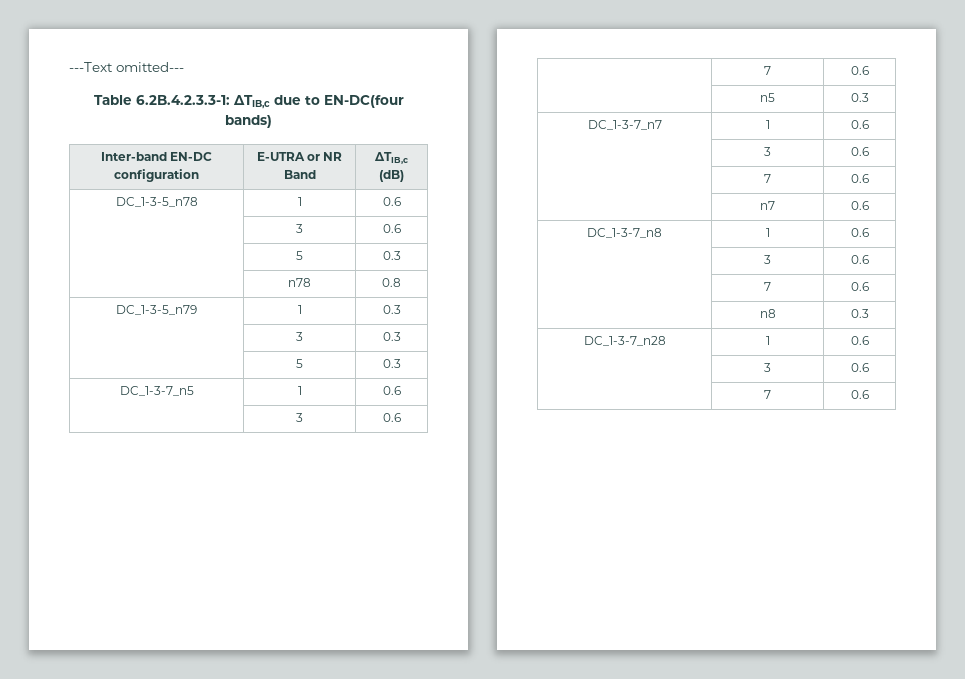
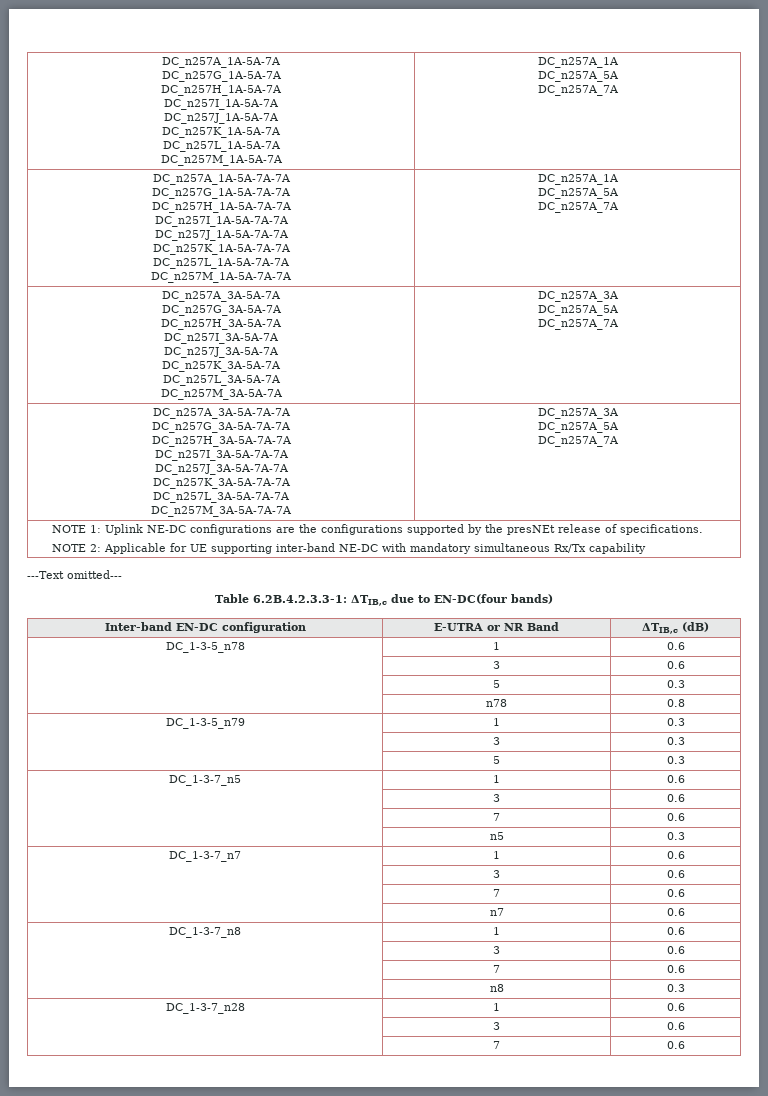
+ DC_n257A_1A-5A-7A
+ DC_n257G_1A-5A-7A
+ DC_n257H_1A-5A-7A
+ DC_n257I_1A-5A-7A
+ DC_n257J_1A-5A-7A
+ DC_n257K_1A-5A-7A
+ DC_n257L_1A-5A-7A
+ DC_n257M_1A-5A-7A | DC_n257A_1A
+ DC_n257A_5A
+ DC_n257A_7A
+ DC_n257A_1A-5A-7A-7A
+ DC_n257G_1A-5A-7A-7A
+ DC_n257H_1A-5A-7A-7A
+ DC_n257I_1A-5A-7A-7A
+ DC_n257J_1A-5A-7A-7A
+ DC_n257K_1A-5A-7A-7A
+ DC_n257L_1A-5A-7A-7A
+ DC_n257M_1A-5A-7A-7A | DC_n257A_1A
+ DC_n257A_5A
+ DC_n257A_7A
+ DC_n257A_3A-5A-7A
+ DC_n257G_3A-5A-7A
+ DC_n257H_3A-5A-7A
+ DC_n257I_3A-5A-7A
+ DC_n257J_3A-5A-7A
+ DC_n257K_3A-5A-7A
+ DC_n257L_3A-5A-7A
+ DC_n257M_3A-5A-7A | DC_n257A_3A
+ DC_n257A_5A
+ DC_n257A_7A
+ DC_n257A_3A-5A-7A-7A
+ DC_n257G_3A-5A-7A-7A
+ DC_n257H_3A-5A-7A-7A
+ DC_n257I_3A-5A-7A-7A
+ DC_n257J_3A-5A-7A-7A
+ DC_n257K_3A-5A-7A-7A
+ DC_n257L_3A-5A-7A-7A
+ DC_n257M_3A-5A-7A-7A | DC_n257A_3A
+ DC_n257A_5A
+ DC_n257A_7A
+ NOTE 1: Uplink NE-DC configurations are the configurations supported by the presNEt release of specifications.
+ NOTE 2: Applicable for UE supporting inter-band NE-DC with mandatory simultaneous Rx/Tx capability

